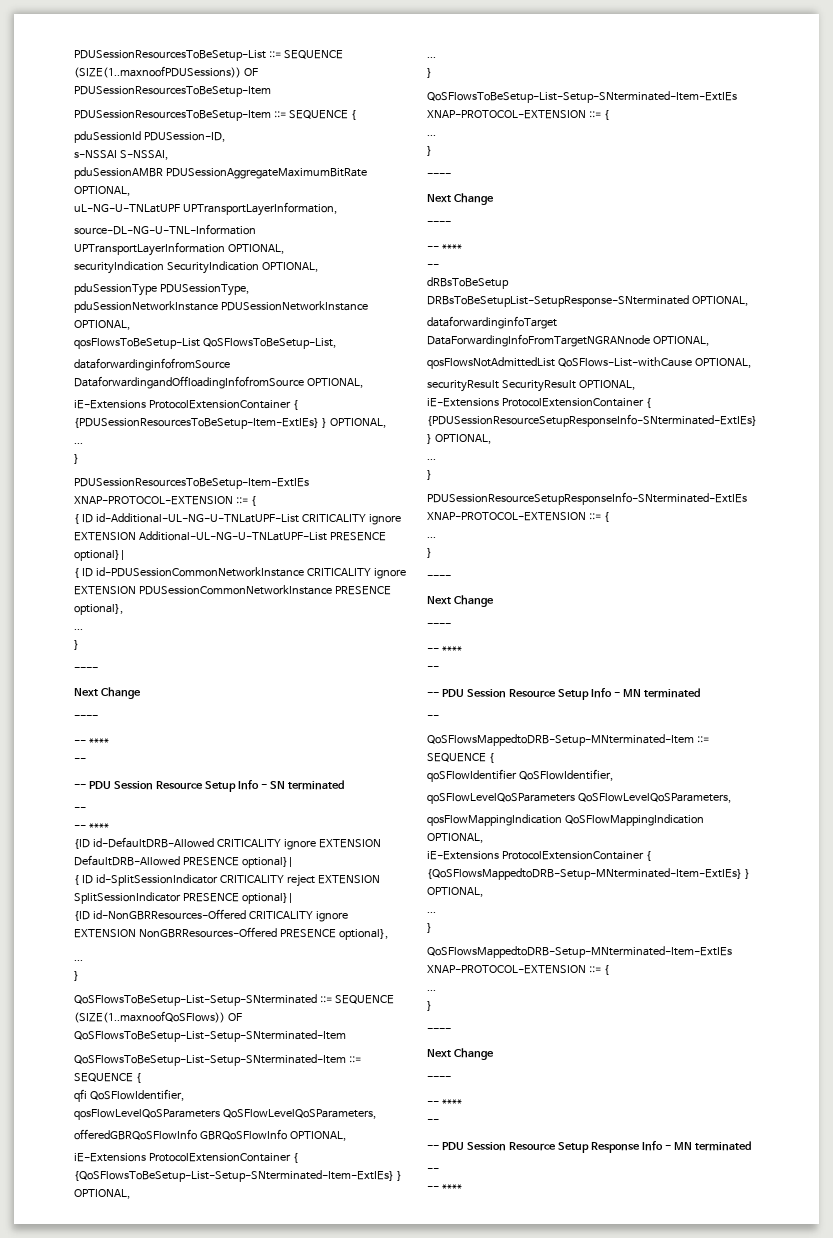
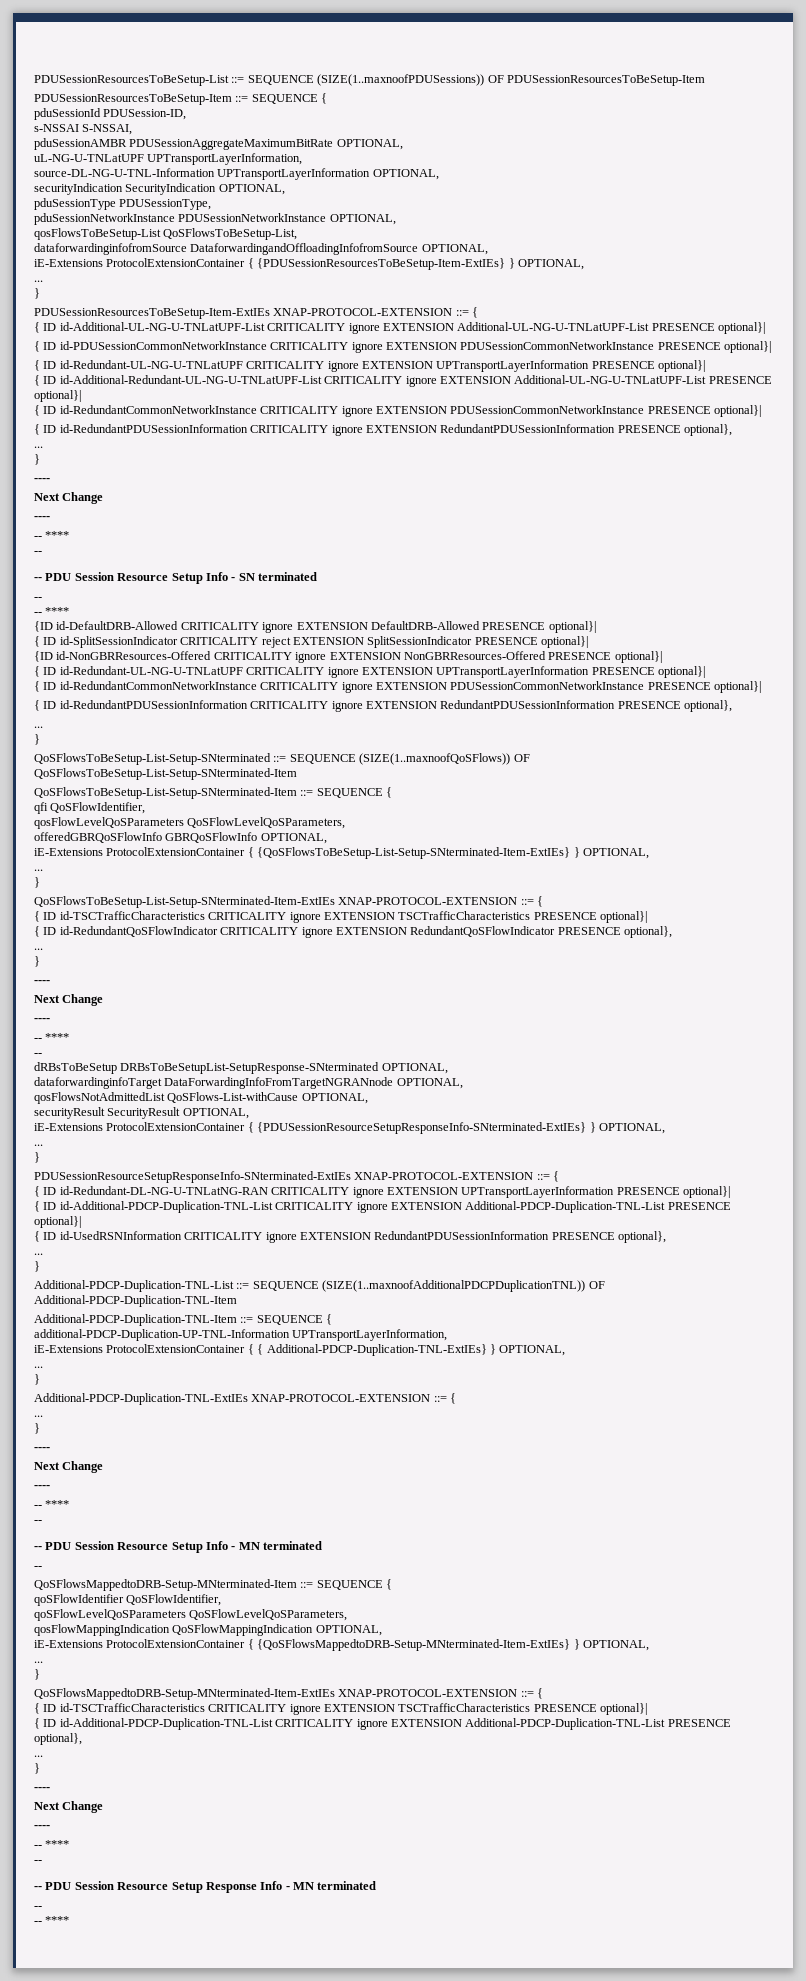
- { ID id-PDUSessionCommonNetworkInstance CRITICALITY ignore EXTENSION PDUSessionCommonNetworkInstance PRESENCE optional},
+ { ID id-PDUSessionCommonNetworkInstance CRITICALITY ignore EXTENSION PDUSessionCommonNetworkInstance PRESENCE optional}|
+ { ID id-Redundant-UL-NG-U-TNLatUPF CRITICALITY ignore EXTENSION UPTransportLayerInformation PRESENCE optional}|
+ { ID id-Additional-Redundant-UL-NG-U-TNLatUPF-List CRITICALITY ignore EXTENSION Additional-UL-NG-U-TNLatUPF-List PRESENCE optional}|
+ { ID id-RedundantCommonNetworkInstance CRITICALITY ignore EXTENSION PDUSessionCommonNetworkInstance PRESENCE optional}|
+ { ID id-RedundantPDUSessionInformation CRITICALITY ignore EXTENSION RedundantPDUSessionInformation PRESENCE optional},
- {ID id-NonGBRResources-Offered CRITICALITY ignore EXTENSION NonGBRResources-Offered PRESENCE optional},
+ {ID id-NonGBRResources-Offered CRITICALITY ignore EXTENSION NonGBRResources-Offered PRESENCE optional}|
+ { ID id-Redundant-UL-NG-U-TNLatUPF CRITICALITY ignore EXTENSION UPTransportLayerInformation PRESENCE optional}|
+ { ID id-RedundantCommonNetworkInstance CRITICALITY ignore EXTENSION PDUSessionCommonNetworkInstance PRESENCE optional}|
+ { ID id-RedundantPDUSessionInformation CRITICALITY ignore EXTENSION RedundantPDUSessionInformation PRESENCE optional},
  QoSFlowsToBeSetup-List-Setup-SNterminated-Item-ExtIEs XNAP-PROTOCOL-EXTENSION ::= {
+ { ID id-TSCTrafficCharacteristics CRITICALITY ignore EXTENSION TSCTrafficCharacteristics PRESENCE optional}|
+ { ID id-RedundantQoSFlowIndicator CRITICALITY ignore EXTENSION RedundantQoSFlowIndicator PRESENCE optional},
+ { ID id-Redundant-DL-NG-U-TNLatNG-RAN CRITICALITY ignore EXTENSION UPTransportLayerInformation PRESENCE optional}|
+ { ID id-Additional-PDCP-Duplication-TNL-List CRITICALITY ignore EXTENSION Additional-PDCP-Duplication-TNL-List PRESENCE optional}|
+ { ID id-UsedRSNInformation CRITICALITY ignore EXTENSION RedundantPDUSessionInformation PRESENCE optional},
+ ...
+ }
+ Additional-PDCP-Duplication-TNL-List ::= SEQUENCE (SIZE(1..maxnoofAdditionalPDCPDuplicationTNL)) OF Additional-PDCP-Duplication-TNL-Item
+ Additional-PDCP-Duplication-TNL-Item ::= SEQUENCE {
+ additional-PDCP-Duplication-UP-TNL-Information UPTransportLayerInformation,
+ iE-Extensions ProtocolExtensionContainer { { Additional-PDCP-Duplication-TNL-ExtIEs} } OPTIONAL,
+ ...
+ }
+ Additional-PDCP-Duplication-TNL-ExtIEs XNAP-PROTOCOL-EXTENSION ::= {
  QoSFlowsMappedtoDRB-Setup-MNterminated-Item-ExtIEs XNAP-PROTOCOL-EXTENSION ::= {
+ { ID id-TSCTrafficCharacteristics CRITICALITY ignore EXTENSION TSCTrafficCharacteristics PRESENCE optional}|
+ { ID id-Additional-PDCP-Duplication-TNL-List CRITICALITY ignore EXTENSION Additional-PDCP-Duplication-TNL-List PRESENCE optional},

